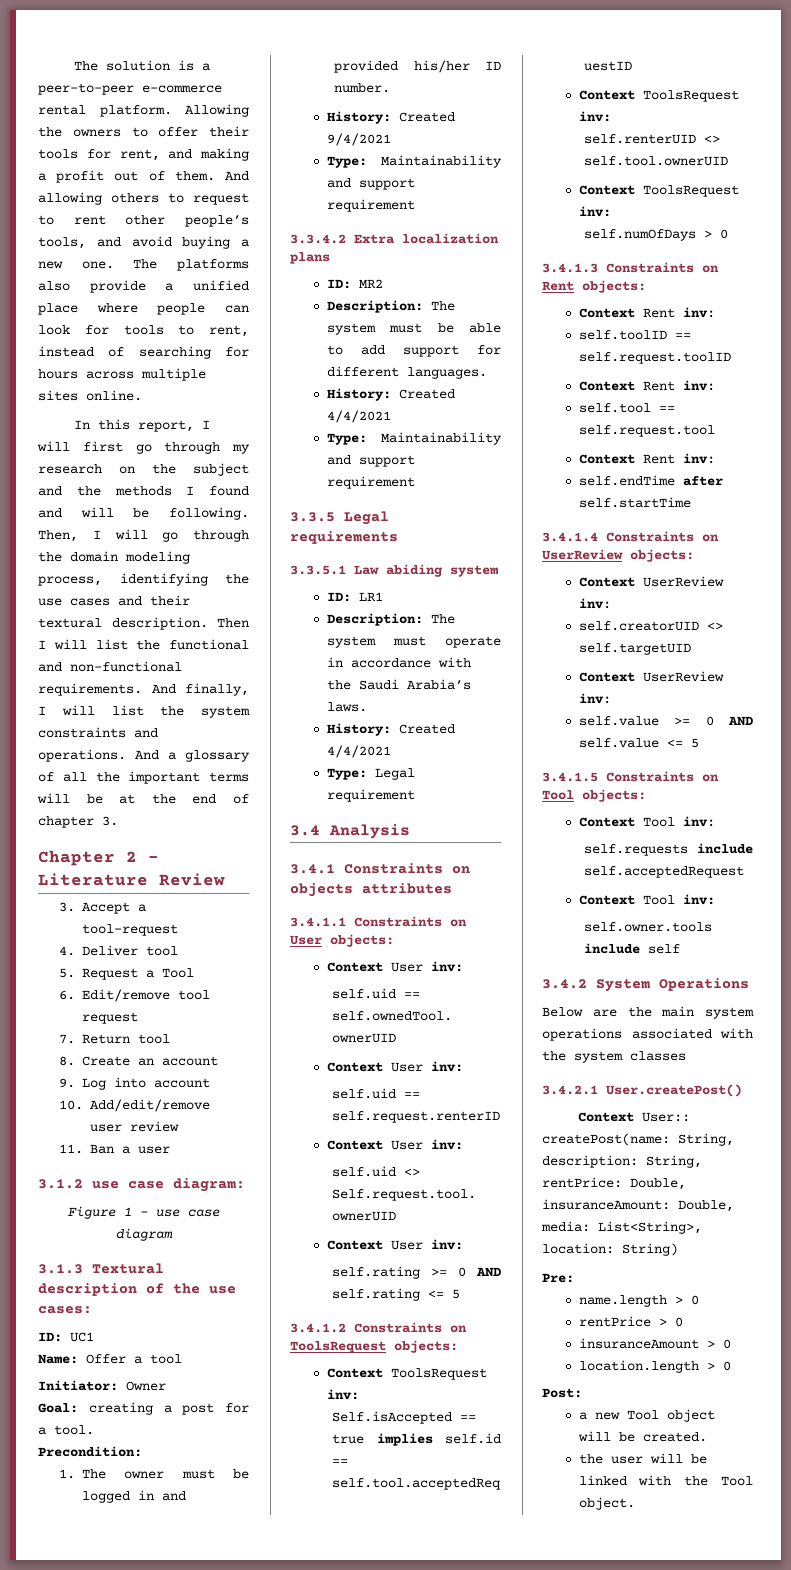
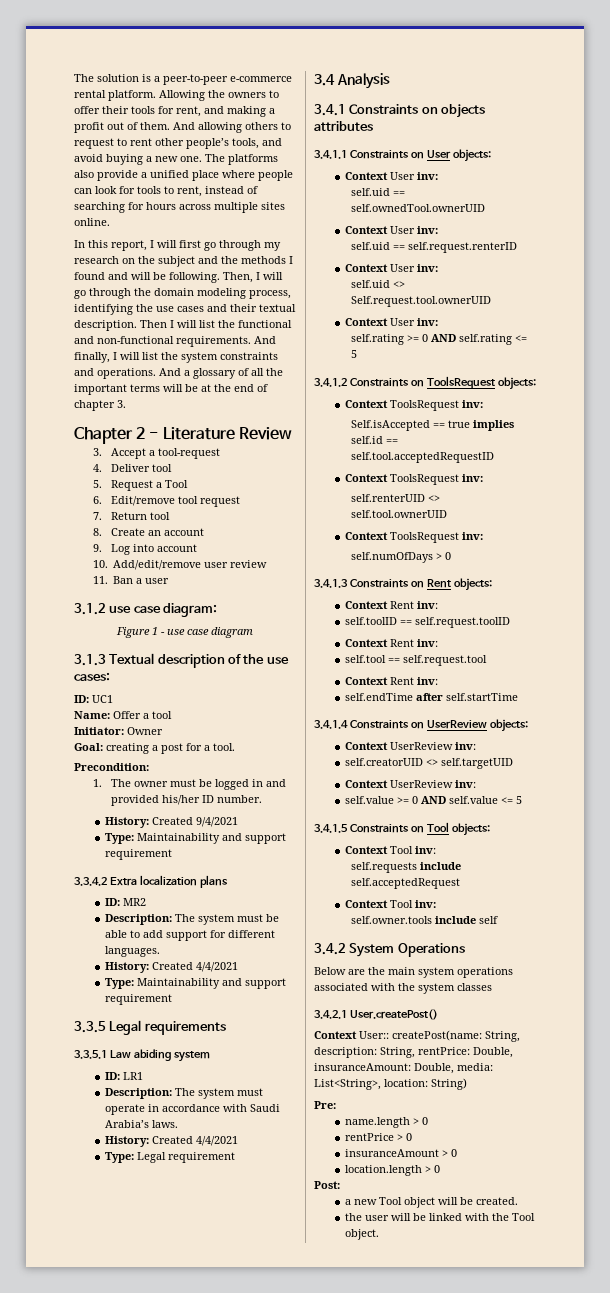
- Then, I will go through the domain modeling process, identifying the use cases and their textural description.
+ Then, I will go through the domain modeling process, identifying the use cases and their textual description.
- 3.1.3 Textural description of the use cases:
+ 3.1.3 Textual description of the use cases:
- Description: The system must operate in accordance with the Saudi Arabia’s laws.
+ Description: The system must operate in accordance with Saudi Arabia’s laws.

